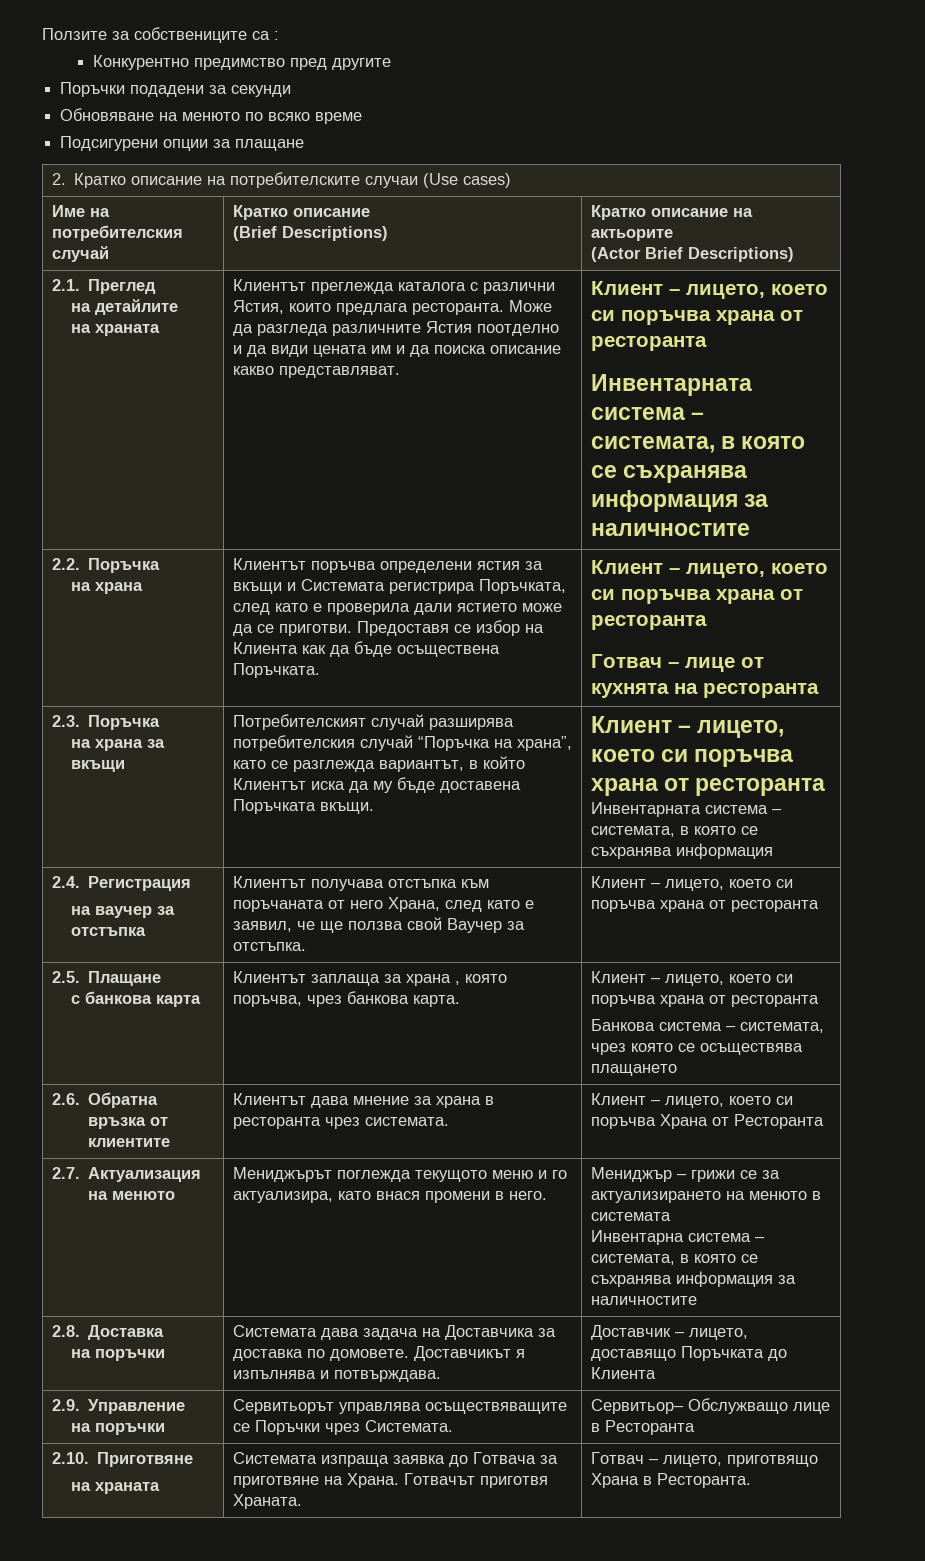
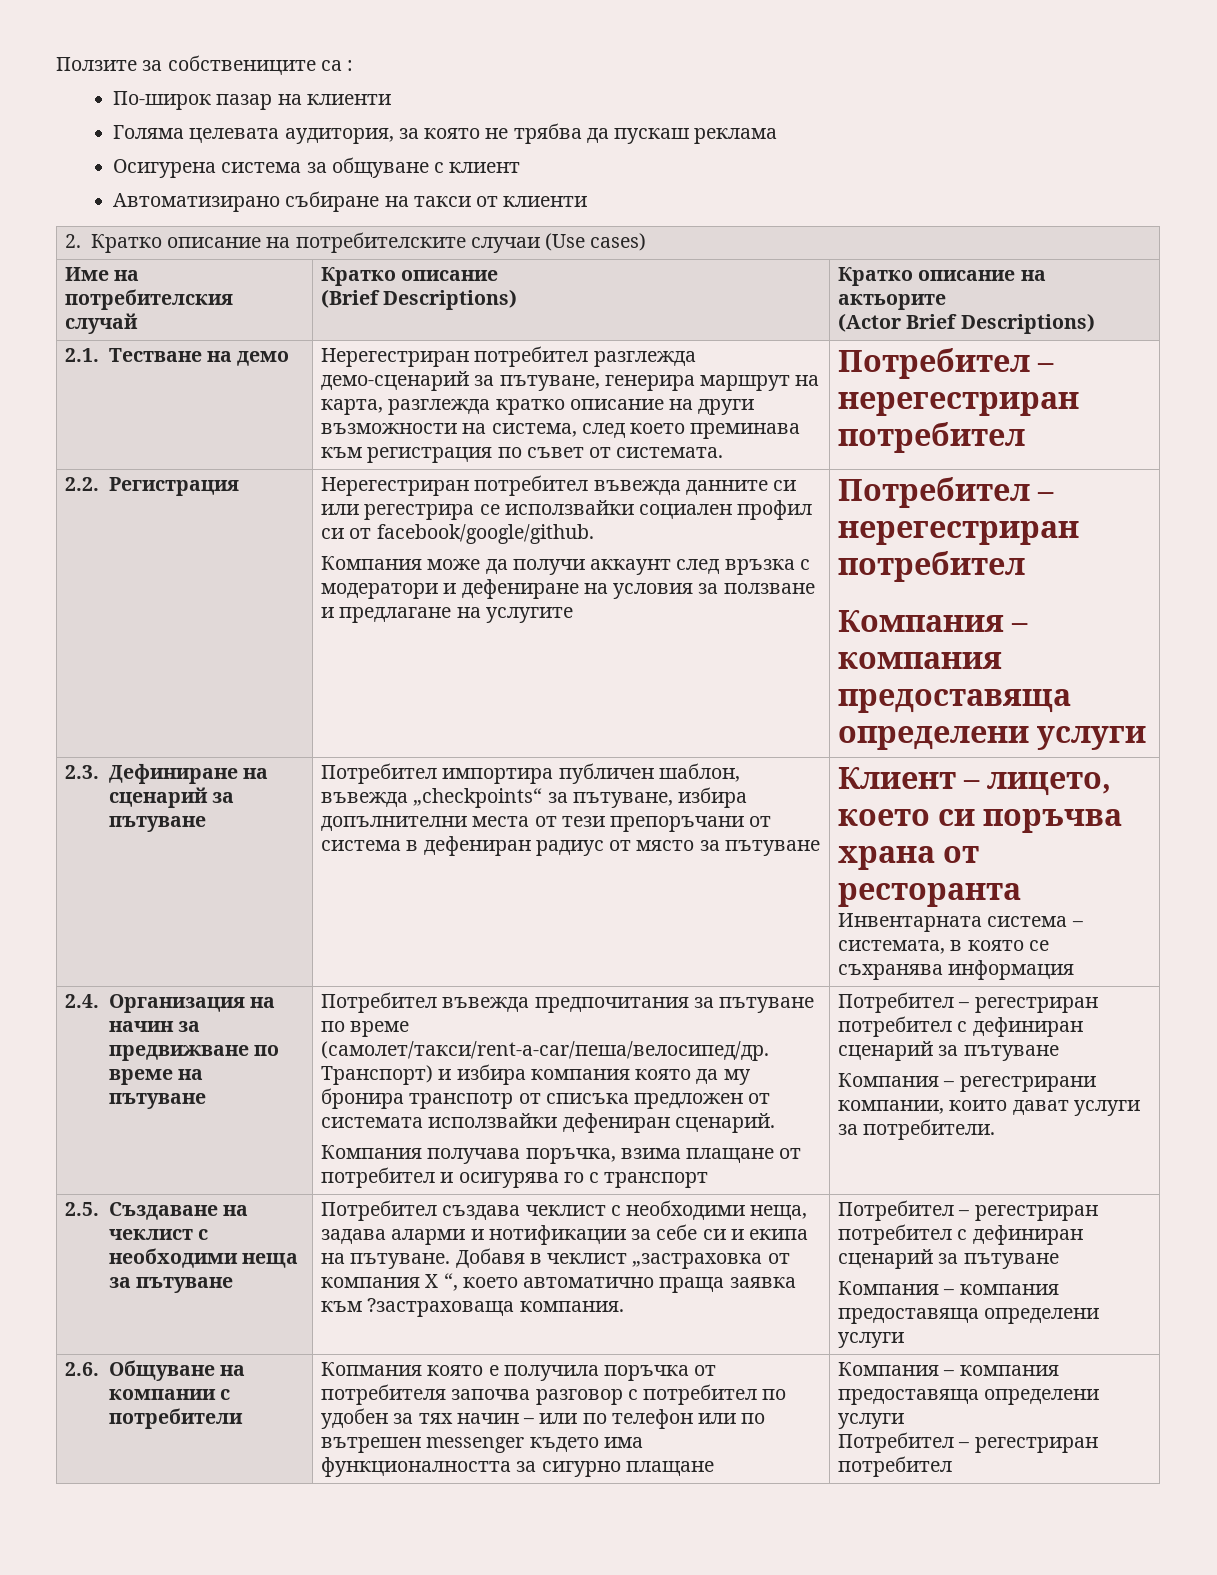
- Конкурентно предимство пред другите
- Поръчки подадени за секунди
- Обновяване на менюто по всяко време
- Подсигурени опции за плащане
+ По-широк пазар на клиенти
+ Голяма целевата аудитория, за която не трябва да пускаш реклама
+ Осигурена система за общуване с клиент
+ Автоматизирано събиране на такси от клиенти
- 2.1. Преглед
- на детайлите
- на храната | Клиентът преглежда каталога с различни Ястия, които предлага ресторанта. Може да разгледа различните Ястия поотделно и да види цената им и да поиска описание какво представляват. | Клиент – лицето, което си поръчва храна от ресторанта
- Инвентарната система – системата, в която се съхранява информация за наличностите
- 2.2. Поръчка
- на храна | Клиентът поръчва определени ястия за вкъщи и Системата регистрира Поръчката, след като е проверила дали ястието може да се приготви. Предоставя се избор на Клиента как да бъде осъществена Поръчката. | Клиент – лицето, което си поръчва храна от ресторанта
- Готвач – лице от кухнята на ресторанта
- 2.3. Поръчка
- на храна за вкъщи | Потребителският случай разширява потребителския случай “Поръчка на храна”, като се разглежда вариантът, в който Клиентът иска да му бъде доставена Поръчката вкъщи.
+ 2.1. Тестване на демо | Нерегестриран потребител разглежда демо-сценарий за пътуване, генерира маршрут на карта, разглежда кратко описание на други възможности на система, след което преминава към регистрация по съвет от системата. | Потребител – нерегестриран потребител
+ 2.2. Регистрация | Нерегестриран потребител въвежда данните си или регестрира се исползвайки социален профил си от facebook/google/github.
+ Компания може да получи аккаунт след връзка с модератори и дефениране на условия за ползване и предлагане на услугите | Потребител – нерегестриран потребител
+ Компания – компания предоставяща определени услуги
+ 2.3. Дефиниране на сценарий за пътуване | Потребител импортира публичен шаблон, въвежда „checkpoints“ за пътуване, избира допълнителни места от тези препоръчани от система в дефениран радиус от място за пътуване
- 2.4. Регистрация
- на ваучер за отстъпка | Клиентът получава отстъпка към поръчаната от него Храна, след като е заявил, че ще ползва свой Ваучер за отстъпка. | Клиент – лицето, което си поръчва храна от ресторанта
- 2.5. Плащане
- с банкова карта | Клиентът заплаща за храна , която поръчва, чрез банкова карта. | Клиент – лицето, което си поръчва храна от ресторанта
- Банкова система – системата, чрез която се осъществява плащането
- 2.6. Обратна връзка от клиентите | Клиентът дава мнение за храна в ресторанта чрез системата. | Клиент – лицето, което си поръчва Храна от Ресторанта
- 2.7. Актуализация на менюто | Мениджърът поглежда текущото меню и го актуализира, като внася промени в него. | Мениджър – грижи се за актуализирането на менюто в системата
- Инвентарна система – системата, в която се съхранява информация за наличностите
- 2.8. Доставка
- на поръчки | Системата дава задача на Доставчика за доставка по домовете. Доставчикът я изпълнява и потвърждава. | Доставчик – лицето, доставящо Поръчката до Клиента
- 2.9. Управление
- на поръчки | Сервитьорът управлява осъществяващите се Поръчки чрез Системата. | Сервитьор– Обслужващо лице в Ресторанта
- 2.10. Приготвяне
- на храната | Системата изпраща заявка до Готвача за приготвяне на Храна. Готвачът приготвя Храната. | Готвач – лицето, приготвящо Храна в Ресторанта.
+ 2.4. Организация на начин за предвижване по време на пътуване | Потребител въвежда предпочитания за пътуване по време (самолет/такси/rent-a-car/пеша/велосипед/др. Транспорт) и избира компания която да му бронира транспотр от списъка предложен от системата исползвайки дефениран сценарий.
+ Компания получава поръчка, взима плащане от потребител и осигурява го с транспорт | Потребител – регестриран потребител с дефиниран сценарий за пътуване
+ Компания – регестрирани компании, които дават услуги за потребители.
+ 2.5. Създаване на чеклист с необходими неща за пътуване | Потребител създава чеклист с необходими неща, задава аларми и нотификации за себе си и екипа на пътуване. Добавя в чеклист „застраховка от компания Х “, което автоматично праща заявка към ?застраховаща компания. | Потребител – регестриран потребител с дефиниран сценарий за пътуване
+ Компания – компания предоставяща определени услуги
+ 2.6. Общуване на компании с потребители | Копмания която е получила поръчка от потребителя започва разговор с потребител по удобен за тях начин – или по телефон или по вътрешен messenger където има функционалността за сигурно плащане | Компания – компания предоставяща определени услуги
+ Потребител – регестриран потребител

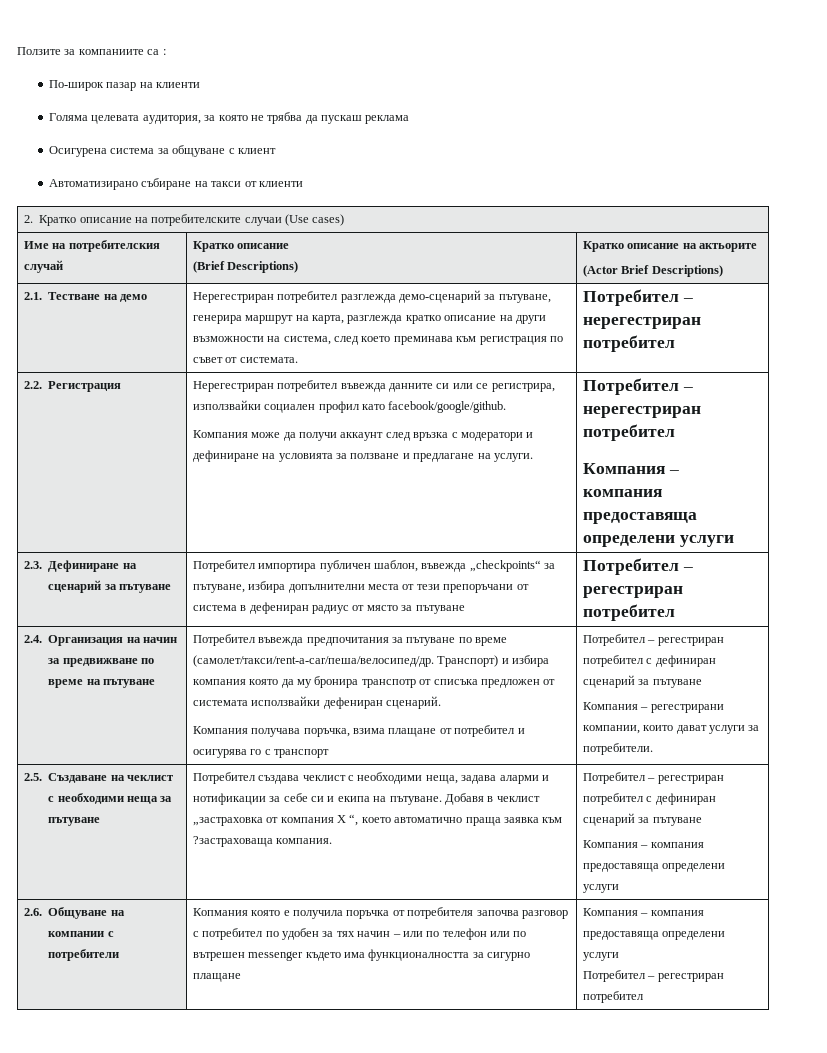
- Ползите за собствениците са :
+ Ползите за компаниите са :
- Нерегестриран потребител въвежда данните си или регестрира се исползвайки социален профил си от facebook/google/github.
+ Нерегестриран потребител въвежда данните си или се регистрира, използвайки социален профил като facebook/google/github.
- Компания може да получи аккаунт след връзка с модератори и дефениране на условия за ползване и предлагане на услугите
+ Компания може да получи аккаунт след връзка с модератори и дефиниране на условията за ползване и предлагане на услуги.
- Потребител импортира публичен шаблон, въвежда „checkpoints“ за пътуване, избира допълнителни места от тези препоръчани от система в дефениран радиус от място за пътуване | Клиент – лицето, което си поръчва храна от ресторанта
- Инвентарната система – системата, в която се съхранява информация
+ Потребител импортира публичен шаблон, въвежда „checkpoints“ за пътуване, избира допълнителни места от тези препоръчани от система в дефениран радиус от място за пътуване | Потребител – регестриран потребител

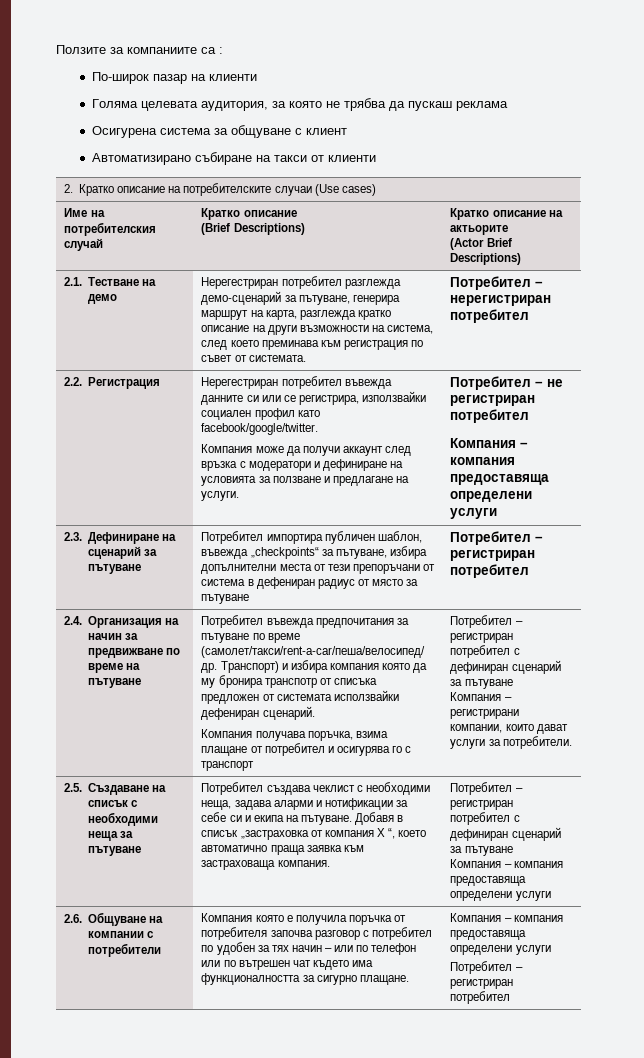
- 2.1. Тестване на демо | Нерегестриран потребител разглежда демо-сценарий за пътуване, генерира маршрут на карта, разглежда кратко описание на други възможности на система, след което преминава към регистрация по съвет от системата. | Потребител – нерегестриран потребител
+ 2.1. Тестване на демо | Нерегестриран потребител разглежда демо-сценарий за пътуване, генерира маршрут на карта, разглежда кратко описание на други възможности на система, след което преминава към регистрация по съвет от системата. | Потребител – нерегистриран потребител
- Нерегестриран потребител въвежда данните си или се регистрира, използвайки социален профил като facebook/google/github.
+ Нерегестриран потребител въвежда данните си или се регистрира, използвайки социален профил като facebook/google/twitter.
- Компания може да получи аккаунт след връзка с модератори и дефиниране на условията за ползване и предлагане на услуги. | Потребител – нерегестриран потребител
+ Компания може да получи аккаунт след връзка с модератори и дефиниране на условията за ползване и предлагане на услуги. | Потребител – не регистриран потребител
- 2.3. Дефиниране на сценарий за пътуване | Потребител импортира публичен шаблон, въвежда „checkpoints“ за пътуване, избира допълнителни места от тези препоръчани от система в дефениран радиус от място за пътуване | Потребител – регестриран потребител
+ 2.3. Дефиниране на сценарий за пътуване | Потребител импортира публичен шаблон, въвежда „checkpoints“ за пътуване, избира допълнителни места от тези препоръчани от система в дефениран радиус от място за пътуване | Потребител – регистриран потребител
- Компания получава поръчка, взима плащане от потребител и осигурява го с транспорт | Потребител – регестриран потребител с дефиниран сценарий за пътуване
- Компания – регестрирани компании, които дават услуги за потребители.
+ Компания получава поръчка, взима плащане от потребител и осигурява го с транспорт | Потребител – регистриран потребител с дефиниран сценарий за пътуване
+ Компания – регистрирани компании, които дават услуги за потребители.
- 2.5. Създаване на чеклист с необходими неща за пътуване
+ 2.5. Създаване на списък с необходими неща за пътуване
- Добавя в чеклист „застраховка от компания Х “, което автоматично праща заявка към ?застраховаща компания. | Потребител – регестриран потребител с дефиниран сценарий за пътуване
+ Добавя в списък „застраховка от компания Х “, което автоматично праща заявка към застраховаща компания. | Потребител – регистриран потребител с дефиниран сценарий за пътуване
- Копмания която е получила поръчка от потребителя започва разговор с потребител по удобен за тях начин – или по телефон или по вътрешен messenger където има функционалността за сигурно плащане | Компания – компания предоставяща определени услуги
- Потребител – регестриран потребител
+ Компания която е получила поръчка от потребителя започва разговор с потребител по удобен за тях начин – или по телефон или по вътрешен чат където има функционалността за сигурно плащане. | Компания – компания предоставяща определени услуги
+ Потребител – регистриран потребител

